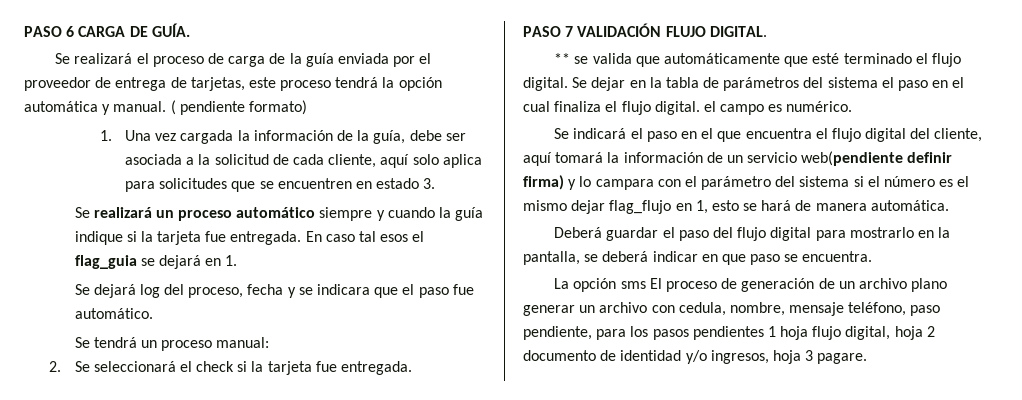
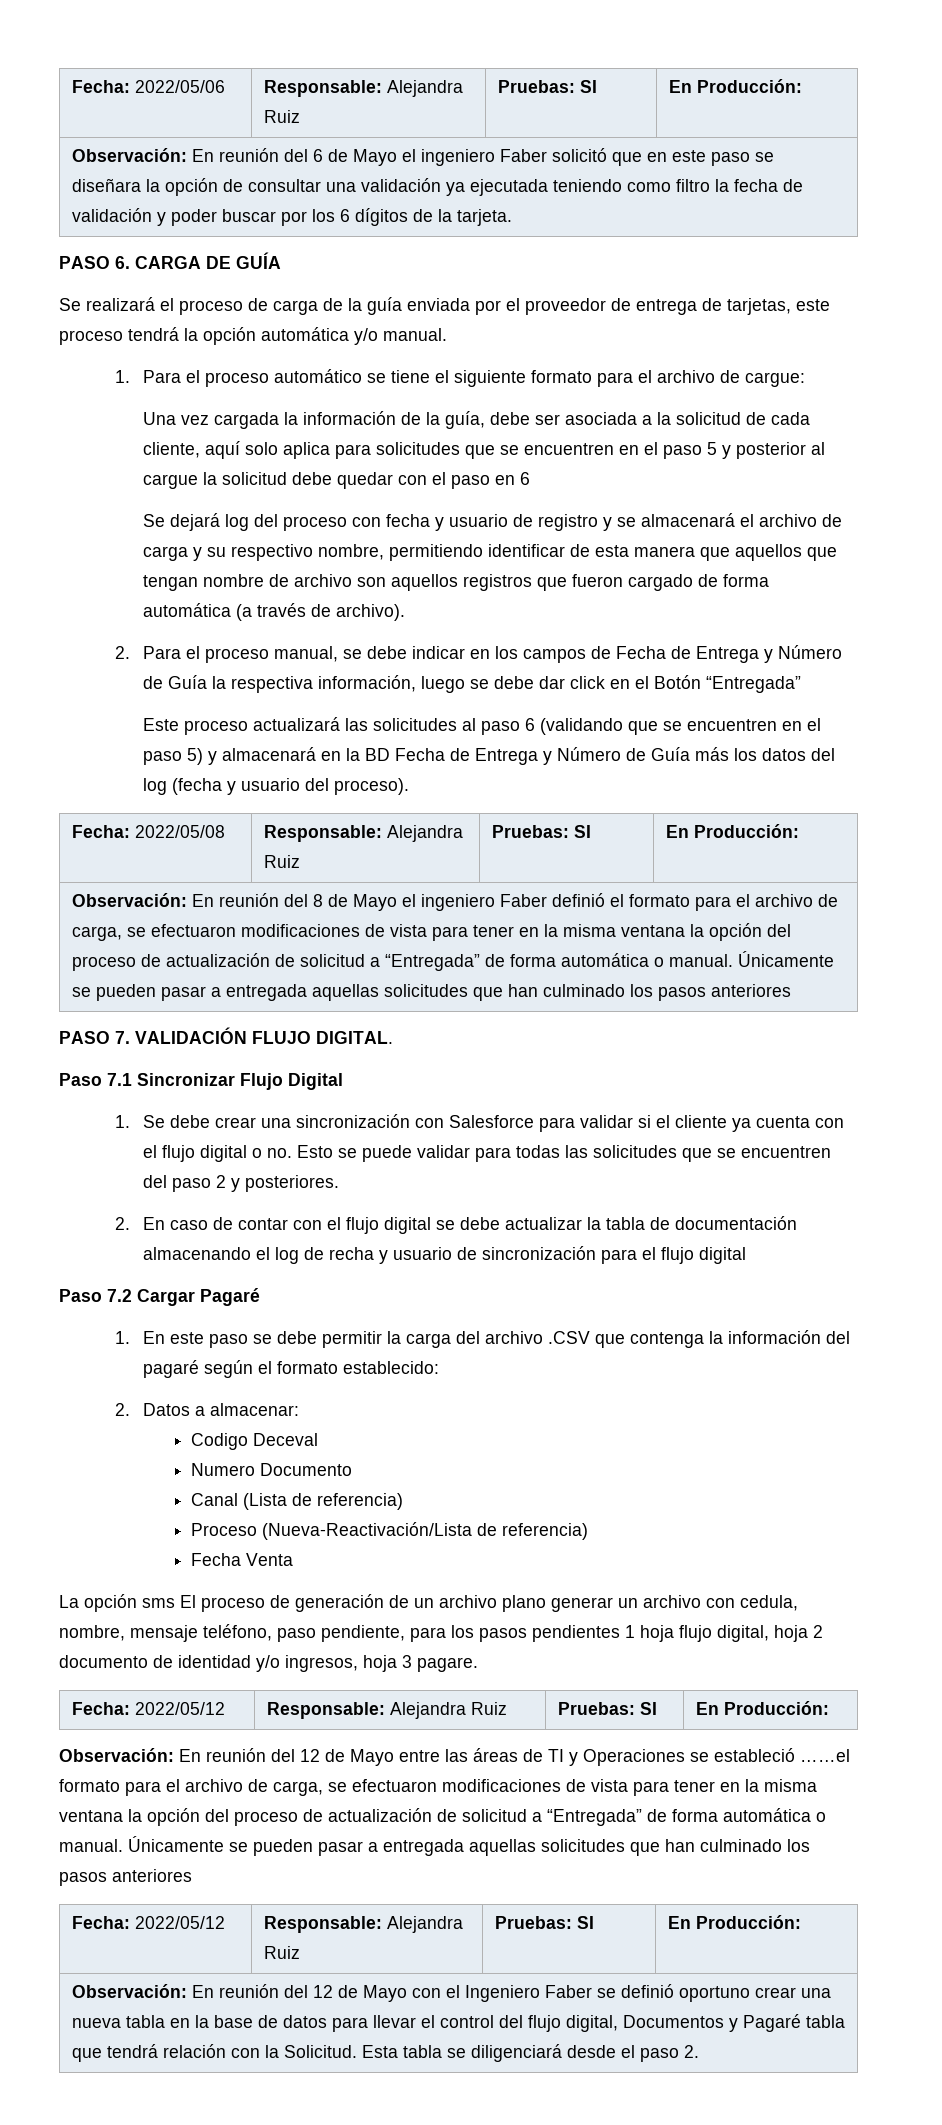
- PASO 6 CARGA DE GUÍA.
+ Fecha: 2022/05/06 | Responsable: Alejandra Ruiz | Pruebas: SI | En Producción:
+ Observación: En reunión del 6 de Mayo el ingeniero Faber solicitó que en este paso se diseñara la opción de consultar una validación ya ejecutada teniendo como filtro la fecha de validación y poder buscar por los 6 dígitos de la tarjeta.
+ PASO 6. CARGA DE GUÍA
- Se realizará el proceso de carga de la guía enviada por el proveedor de entrega de tarjetas, este proceso tendrá la opción automática y manual. ( pendiente formato)
- 1. Una vez cargada la información de la guía, debe ser asociada a la solicitud de cada cliente, aquí solo aplica para solicitudes que se encuentren en estado 3.
- Se realizará un proceso automático siempre y cuando la guía indique si la tarjeta fue entregada. En caso tal esos el flag_guia se dejará en 1.
- Se dejará log del proceso, fecha y se indicara que el paso fue automático.
- Se tendrá un proceso manual:
- 2. Se seleccionará el check si la tarjeta fue entregada.
- PASO 7 VALIDACIÓN FLUJO DIGITAL.
+ Se realizará el proceso de carga de la guía enviada por el proveedor de entrega de tarjetas, este proceso tendrá la opción automática y/o manual.
+ 1. Para el proceso automático se tiene el siguiente formato para el archivo de cargue:
+ Una vez cargada la información de la guía, debe ser asociada a la solicitud de cada cliente, aquí solo aplica para solicitudes que se encuentren en el paso 5 y posterior al cargue la solicitud debe quedar con el paso en 6
+ Se dejará log del proceso con fecha y usuario de registro y se almacenará el archivo de carga y su respectivo nombre, permitiendo identificar de esta manera que aquellos que tengan nombre de archivo son aquellos registros que fueron cargado de forma automática (a través de archivo).
+ 2. Para el proceso manual, se debe indicar en los campos de Fecha de Entrega y Número de Guía la respectiva información, luego se debe dar click en el Botón “Entregada”
+ Este proceso actualizará las solicitudes al paso 6 (validando que se encuentren en el paso 5) y almacenará en la BD Fecha de Entrega y Número de Guía más los datos del log (fecha y usuario del proceso).
+ Fecha: 2022/05/08 | Responsable: Alejandra Ruiz | Pruebas: SI | En Producción:
+ Observación: En reunión del 8 de Mayo el ingeniero Faber definió el formato para el archivo de carga, se efectuaron modificaciones de vista para tener en la misma ventana la opción del proceso de actualización de solicitud a “Entregada” de forma automática o manual. Únicamente se pueden pasar a entregada aquellas solicitudes que han culminado los pasos anteriores
+ PASO 7. VALIDACIÓN FLUJO DIGITAL.
- ** se valida que automáticamente que esté terminado el flujo digital. Se dejar en la tabla de parámetros del sistema el paso en el cual finaliza el flujo digital. el campo es numérico.
- Se indicará el paso en el que encuentra el flujo digital del cliente, aquí tomará la información de un servicio web(pendiente definir firma) y lo campara con el parámetro del sistema si el número es el mismo dejar flag_flujo en 1, esto se hará de manera automática.
- Deberá guardar el paso del flujo digital para mostrarlo en la pantalla, se deberá indicar en que paso se encuentra.
+ Paso 7.1 Sincronizar Flujo Digital
+ 1. Se debe crear una sincronización con Salesforce para validar si el cliente ya cuenta con el flujo digital o no. Esto se puede validar para todas las solicitudes que se encuentren del paso 2 y posteriores.
+ 2. En caso de contar con el flujo digital se debe actualizar la tabla de documentación almacenando el log de recha y usuario de sincronización para el flujo digital
+ Paso 7.2 Cargar Pagaré
+ 1. En este paso se debe permitir la carga del archivo .CSV que contenga la información del pagaré según el formato establecido:
+ 2. Datos a almacenar:
+ Codigo Deceval
+ Numero Documento
+ Canal (Lista de referencia)
+ Proceso (Nueva-Reactivación/Lista de referencia)
+ Fecha Venta
  La opción sms El proceso de generación de un archivo plano generar un archivo con cedula, nombre, mensaje teléfono, paso pendiente, para los pasos pendientes 1 hoja flujo digital, hoja 2 documento de identidad y/o ingresos, hoja 3 pagare.
+ Fecha: 2022/05/12 | Responsable: Alejandra Ruiz | Pruebas: SI | En Producción:
+ Observación: En reunión del 12 de Mayo entre las áreas de TI y Operaciones se estableció ……el formato para el archivo de carga, se efectuaron modificaciones de vista para tener en la misma ventana la opción del proceso de actualización de solicitud a “Entregada” de forma automática o manual. Únicamente se pueden pasar a entregada aquellas solicitudes que han culminado los pasos anteriores
+ Fecha: 2022/05/12 | Responsable: Alejandra Ruiz | Pruebas: SI | En Producción:
+ Observación: En reunión del 12 de Mayo con el Ingeniero Faber se definió oportuno crear una nueva tabla en la base de datos para llevar el control del flujo digital, Documentos y Pagaré tabla que tendrá relación con la Solicitud. Esta tabla se diligenciará desde el paso 2.

